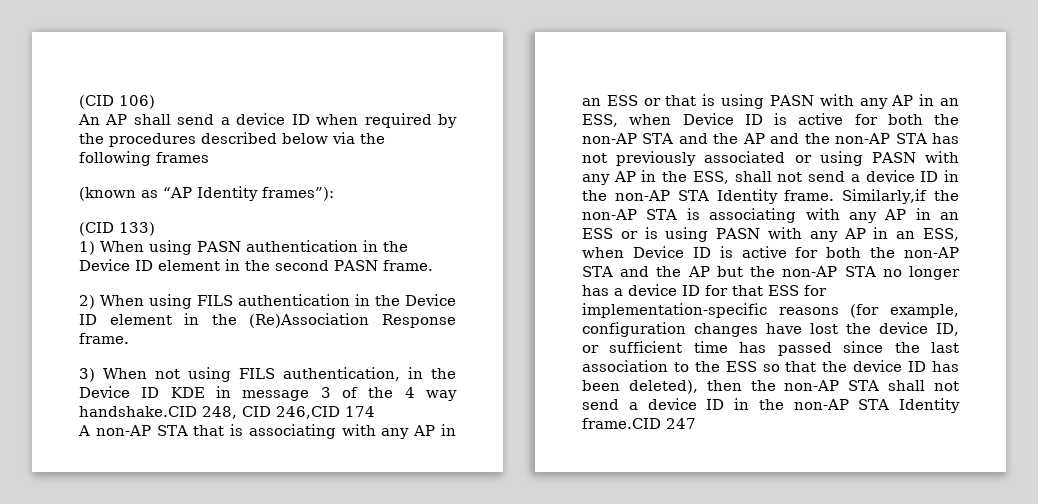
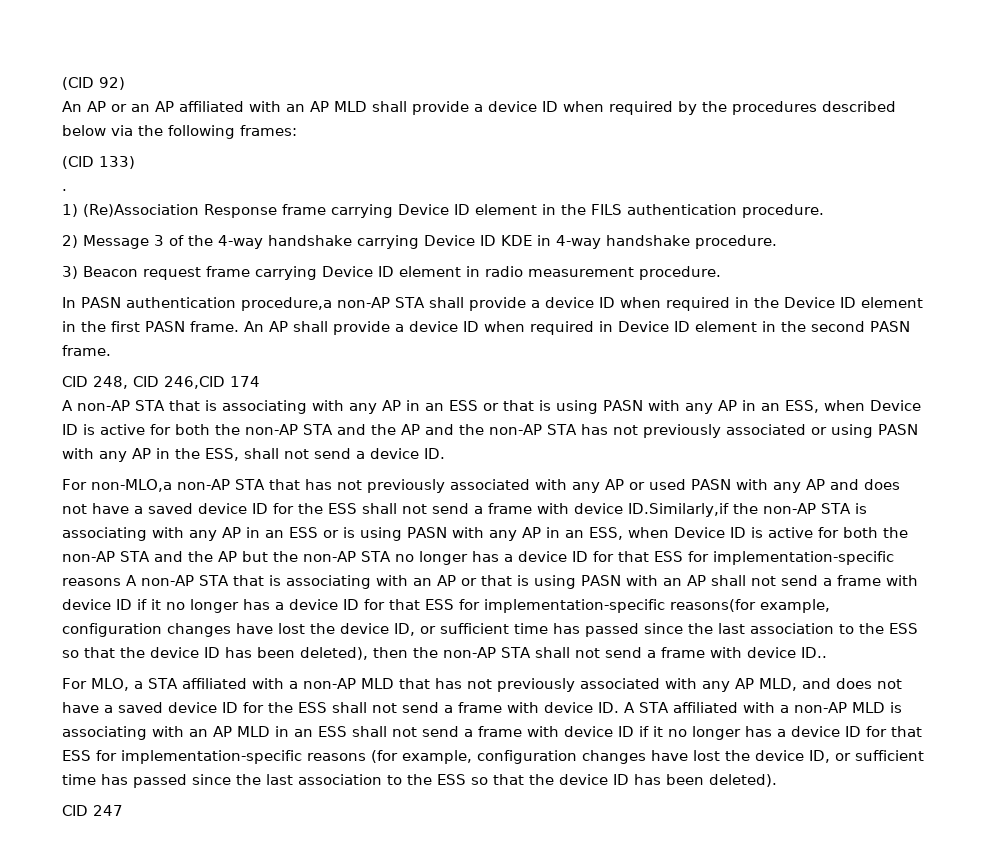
- (CID 106)
- An AP shall send a device ID when required by the procedures described below via the following frames
- (known as “AP Identity frames”):
+ (CID 92)
+ An AP or an AP affiliated with an AP MLD shall provide a device ID when required by the procedures described below via the following frames:
+ .
- 1) When using PASN authentication in the Device ID element in the second PASN frame.
- 2) When using FILS authentication in the Device ID element in the (Re)Association Response frame.
- 3) When not using FILS authentication, in the Device ID KDE in message 3 of the 4 way handshake.CID 248, CID 246,CID 174
+ 1) (Re)Association Response frame carrying Device ID element in the FILS authentication procedure.
+ 2) Message 3 of the 4-way handshake carrying Device ID KDE in 4-way handshake procedure.
+ 3) Beacon request frame carrying Device ID element in radio measurement procedure.
+ In PASN authentication procedure,a non-AP STA shall provide a device ID when required in the Device ID element in the first PASN frame. An AP shall provide a device ID when required in Device ID element in the second PASN frame.
+ CID 248, CID 246,CID 174
- A non-AP STA that is associating with any AP in an ESS or that is using PASN with any AP in an ESS, when Device ID is active for both the non-AP STA and the AP and the non-AP STA has not previously associated or using PASN with any AP in the ESS, shall not send a device ID in the non-AP STA Identity frame. Similarly,if the non-AP STA is associating with any AP in an ESS or is using PASN with any AP in an ESS, when Device ID is active for both the non-AP STA and the AP but the non-AP STA no longer has a device ID for that ESS for implementation-specific reasons (for example, configuration changes have lost the device ID, or sufficient time has passed since the last association to the ESS so that the device ID has been deleted), then the non-AP STA shall not send a device ID in the non-AP STA Identity frame.CID 247
+ A non-AP STA that is associating with any AP in an ESS or that is using PASN with any AP in an ESS, when Device ID is active for both the non-AP STA and the AP and the non-AP STA has not previously associated or using PASN with any AP in the ESS, shall not send a device ID.
+ For non-MLO,a non-AP STA that has not previously associated with any AP or used PASN with any AP and does not have a saved device ID for the ESS shall not send a frame with device ID.Similarly,if the non-AP STA is associating with any AP in an ESS or is using PASN with any AP in an ESS, when Device ID is active for both the non-AP STA and the AP but the non-AP STA no longer has a device ID for that ESS for implementation-specific reasons A non-AP STA that is associating with an AP or that is using PASN with an AP shall not send a frame with device ID if it no longer has a device ID for that ESS for implementation-specific reasons(for example, configuration changes have lost the device ID, or sufficient time has passed since the last association to the ESS so that the device ID has been deleted), then the non-AP STA shall not send a frame with device ID..
+ For MLO, a STA affiliated with a non-AP MLD that has not previously associated with any AP MLD, and does not have a saved device ID for the ESS shall not send a frame with device ID. A STA affiliated with a non-AP MLD is associating with an AP MLD in an ESS shall not send a frame with device ID if it no longer has a device ID for that ESS for implementation-specific reasons (for example, configuration changes have lost the device ID, or sufficient time has passed since the last association to the ESS so that the device ID has been deleted).
+ CID 247

